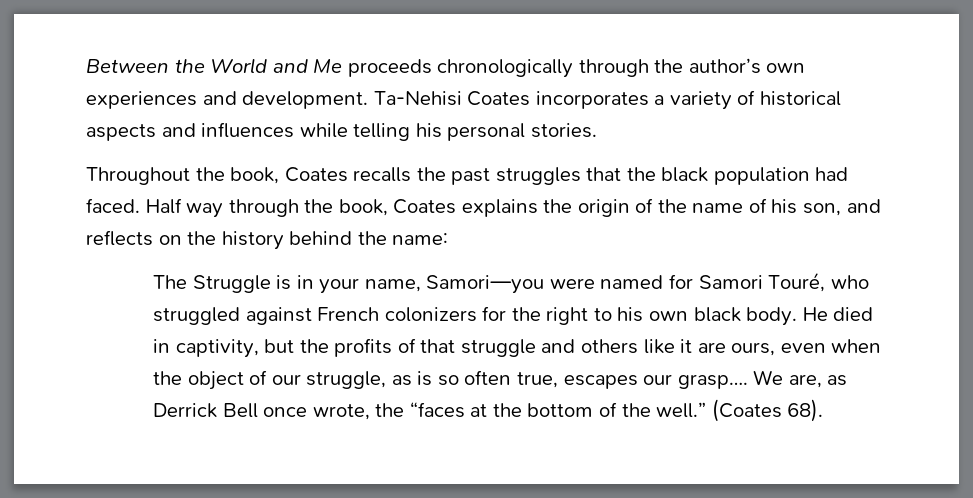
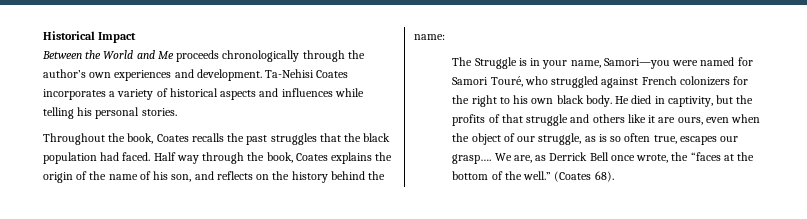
+ Historical Impact

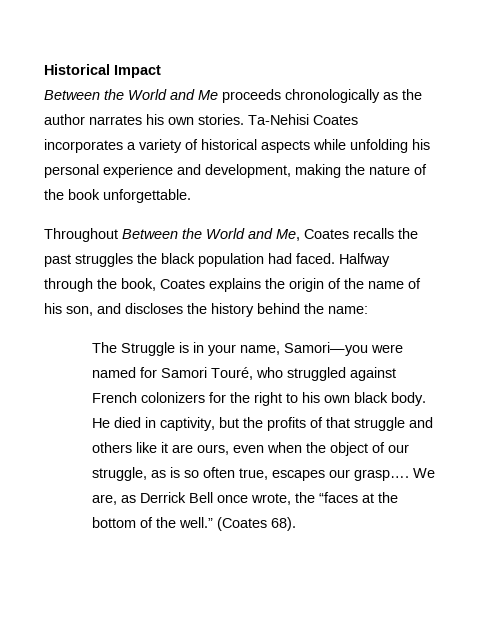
- Between the World and Me proceeds chronologically through the author’s own experiences and development.
+ Between the World and Me proceeds chronologically as the author narrates his own stories.
- Ta-Nehisi Coates incorporates a variety of historical aspects and influences while telling his personal stories.
- Throughout the book, Coates recalls the past struggles that the black population had faced.
+ Ta-Nehisi Coates incorporates a variety of historical aspects while unfolding his personal experience and development, making the nature of the book unforgettable.
+ Throughout Between the World and Me, Coates recalls the past struggles the black population had faced.
- Half way through the book, Coates explains the origin of the name of his son, and reflects on the history behind the name:
+ Halfway through the book, Coates explains the origin of the name of his son, and discloses the history behind the name:

